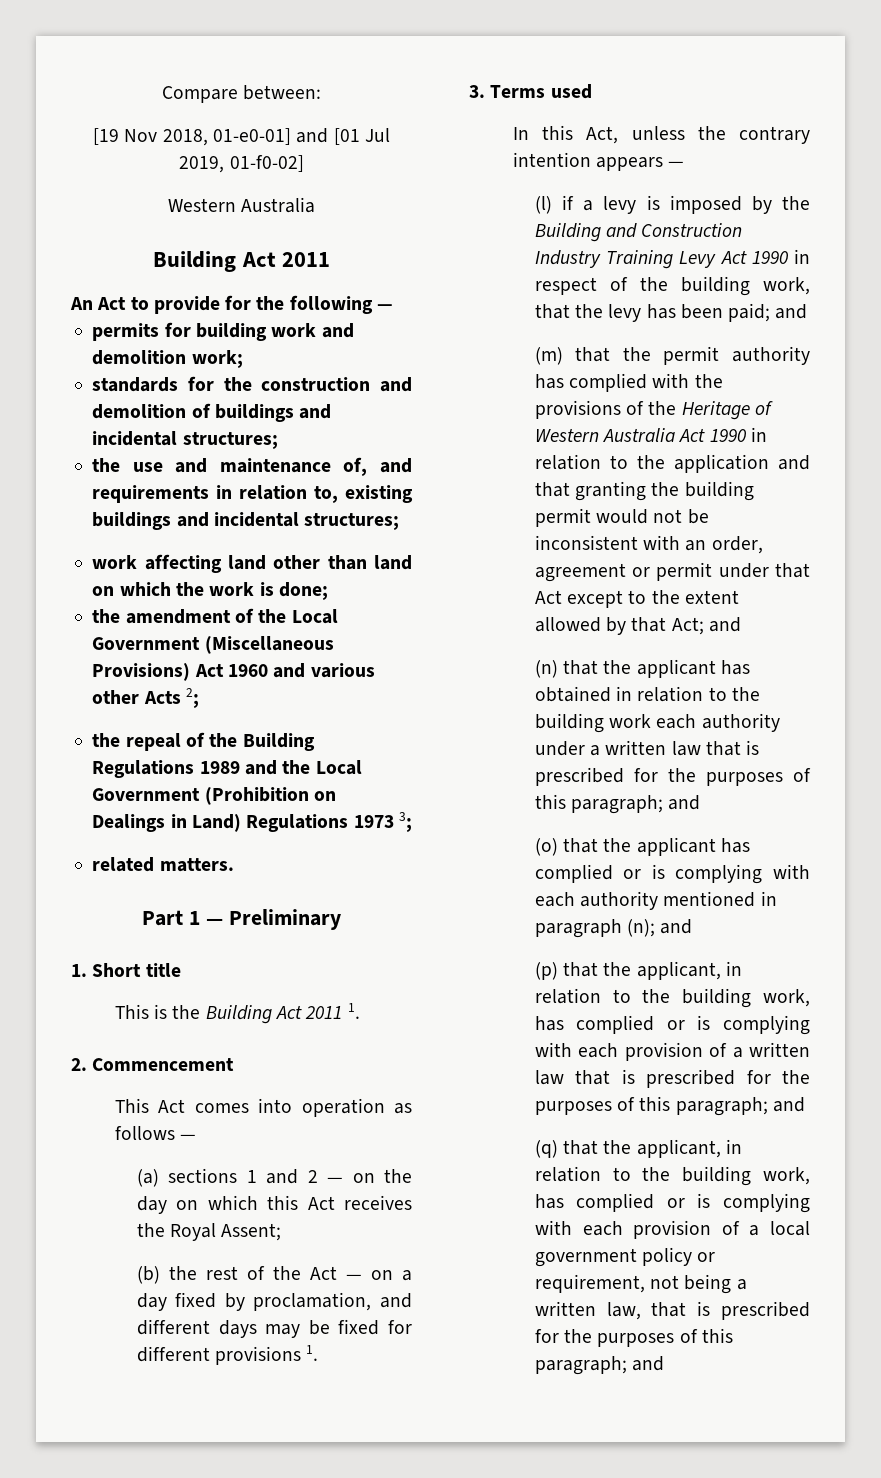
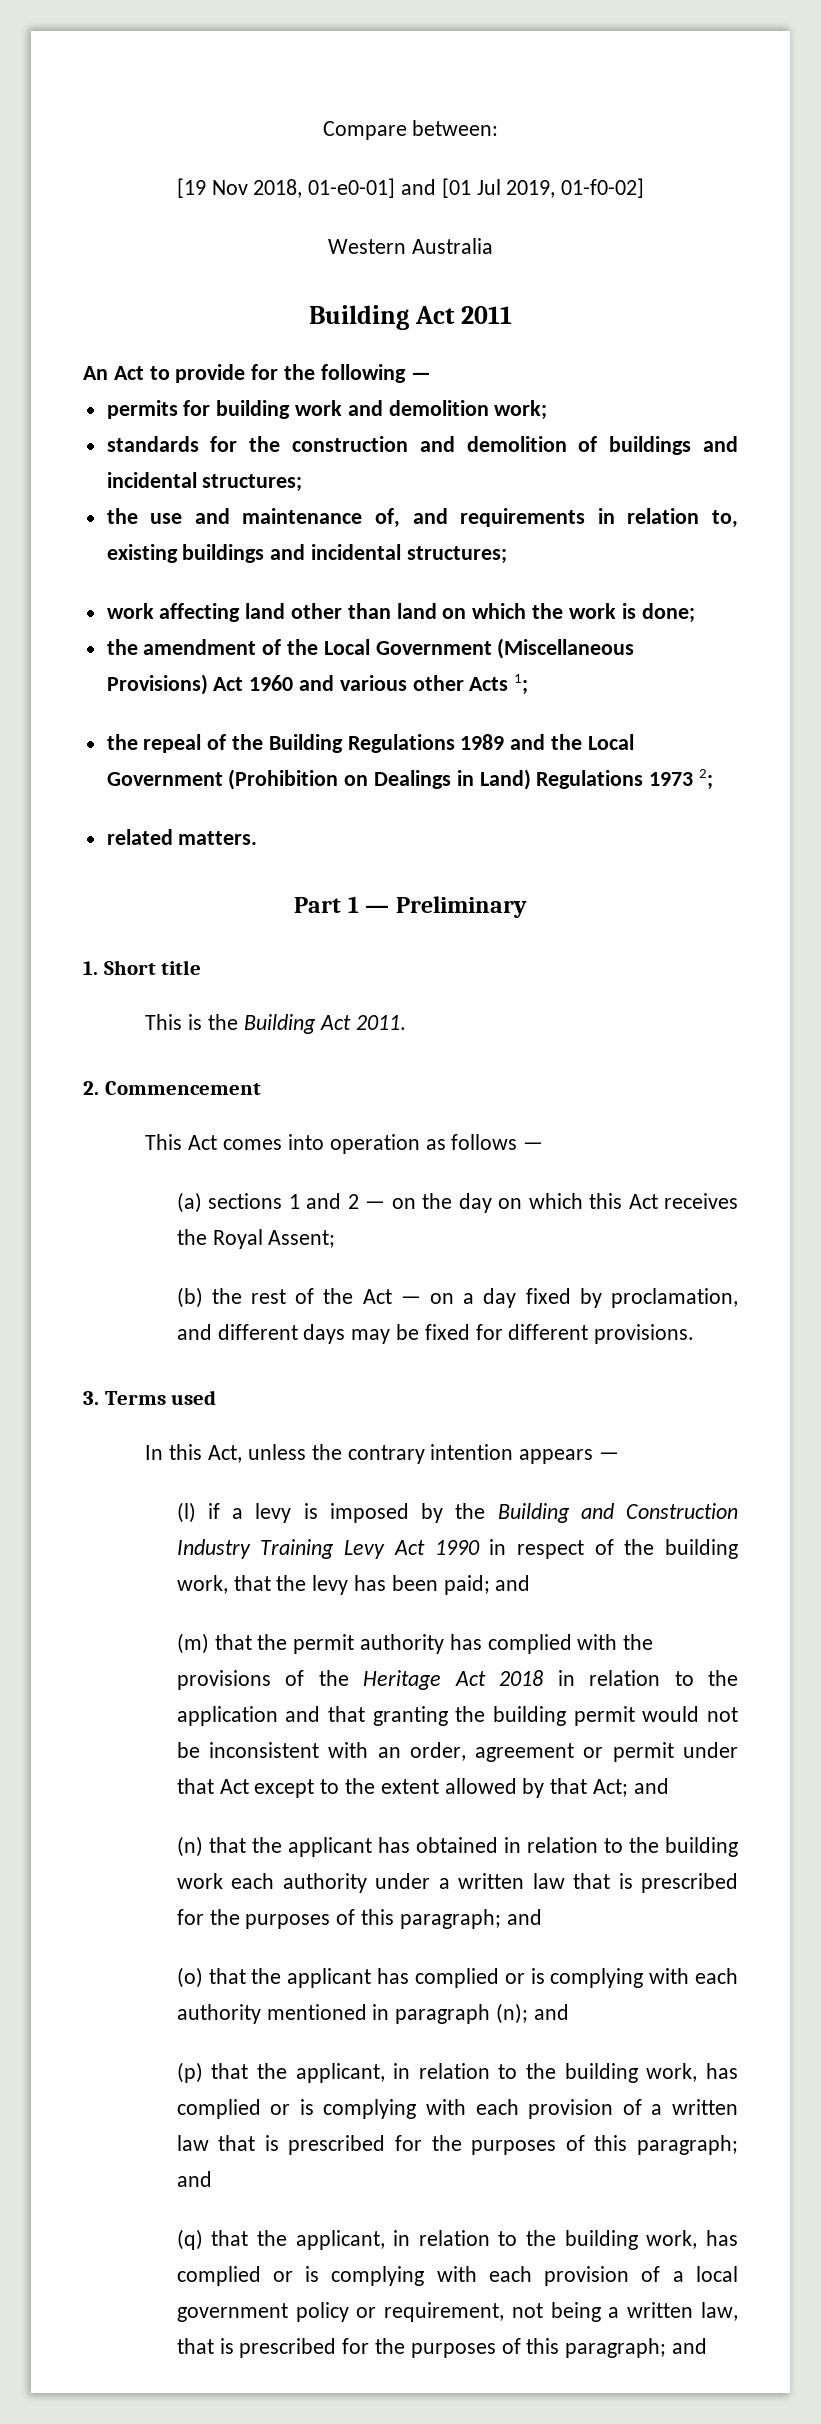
- the amendment of the Local Government (Miscellaneous Provisions) Act 1960 and various other Acts 2;
+ the amendment of the Local Government (Miscellaneous Provisions) Act 1960 and various other Acts 1;
- the repeal of the Building Regulations 1989 and the Local Government (Prohibition on Dealings in Land) Regulations 1973 3;
+ the repeal of the Building Regulations 1989 and the Local Government (Prohibition on Dealings in Land) Regulations 1973 2;
- This is the Building Act 2011 1.
+ This is the Building Act 2011.
- (b) the rest of the Act — on a day fixed by proclamation, and different days may be fixed for different provisions 1.
+ (b) the rest of the Act — on a day fixed by proclamation, and different days may be fixed for different provisions.
- (m) that the permit authority has complied with the provisions of the Heritage of Western Australia Act 1990 in relation to the application and that granting the building permit would not be inconsistent with an order, agreement or permit under that Act except to the extent allowed by that Act; and
+ (m) that the permit authority has complied with the provisions of the Heritage Act 2018 in relation to the application and that granting the building permit would not be inconsistent with an order, agreement or permit under that Act except to the extent allowed by that Act; and

